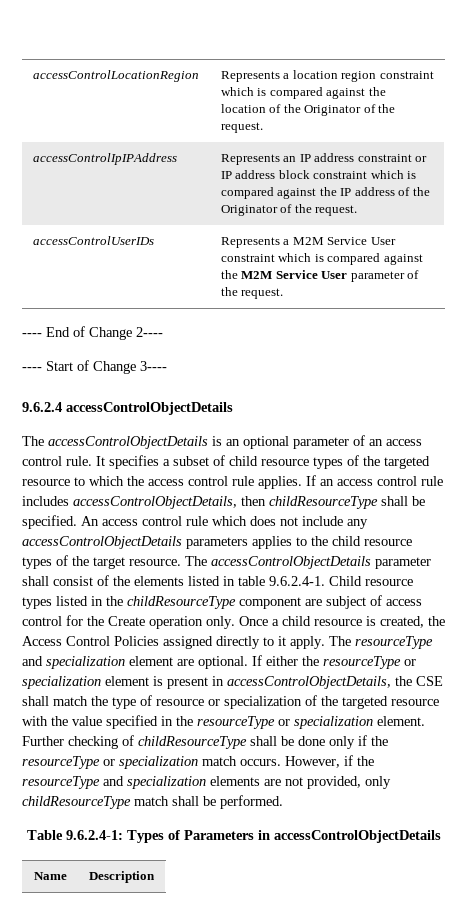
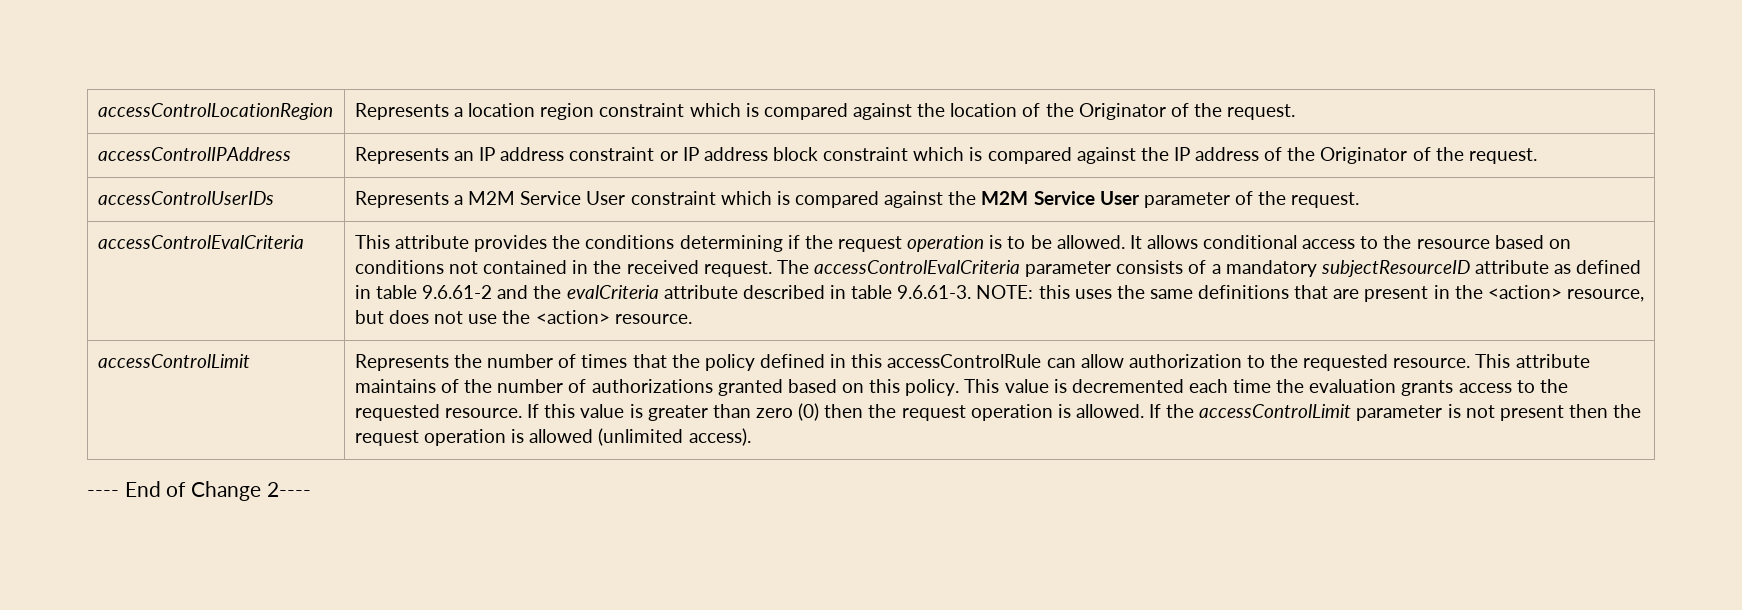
- accessControlIpIPAddress | Represents an IP address constraint or IP address block constraint which is compared against the IP address of the Originator of the request.
+ accessControlIPAddress | Represents an IP address constraint or IP address block constraint which is compared against the IP address of the Originator of the request.
+ accessControlEvalCriteria | This attribute provides the conditions determining if the request operation is to be allowed. It allows conditional access to the resource based on conditions not contained in the received request. The accessControlEvalCriteria parameter consists of a mandatory subjectResourceID attribute as defined in table 9.6.61-2 and the evalCriteria attribute described in table 9.6.61-3. NOTE: this uses the same definitions that are present in the <action> resource, but does not use the <action> resource.
+ accessControlLimit | Represents the number of times that the policy defined in this accessControlRule can allow authorization to the requested resource. This attribute maintains of the number of authorizations granted based on this policy. This value is decremented each time the evaluation grants access to the requested resource. If this value is greater than zero (0) then the request operation is allowed. If the accessControlLimit parameter is not present then the request operation is allowed (unlimited access).
- ---- Start of Change 3----
- 9.6.2.4 accessControlObjectDetails
- The accessControlObjectDetails is an optional parameter of an access control rule. It specifies a subset of child resource types of the targeted resource to which the access control rule applies. If an access control rule includes accessControlObjectDetails, then childResourceType shall be specified. An access control rule which does not include any accessControlObjectDetails parameters applies to the child resource types of the target resource. The accessControlObjectDetails parameter shall consist of the elements listed in table 9.6.2.4-1. Child resource types listed in the childResourceType component are subject of access control for the Create operation only. Once a child resource is created, the Access Control Policies assigned directly to it apply. The resourceType and specialization element are optional. If either the resourceType or specialization element is present in accessControlObjectDetails, the CSE shall match the type of resource or specialization of the targeted resource with the value specified in the resourceType or specialization element. Further checking of childResourceType shall be done only if the resourceType or specialization match occurs. However, if the resourceType and specialization elements are not provided, only childResourceType match shall be performed.
- Table 9.6.2.4-1: Types of Parameters in accessControlObjectDetails
- Name | Description

